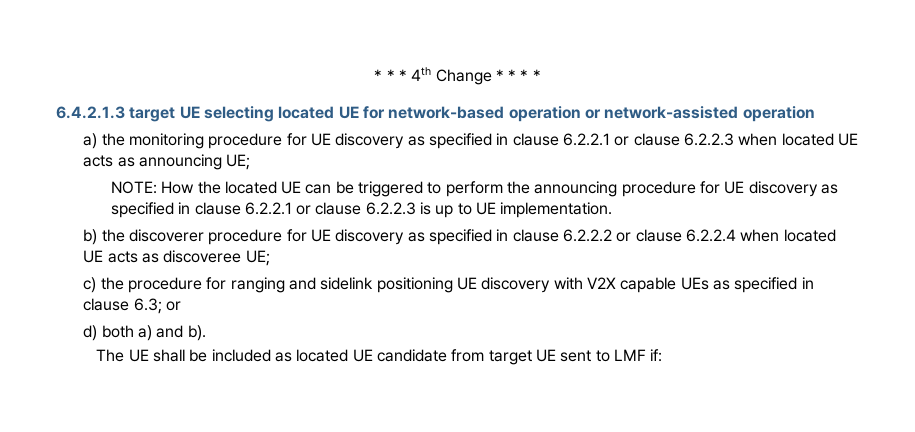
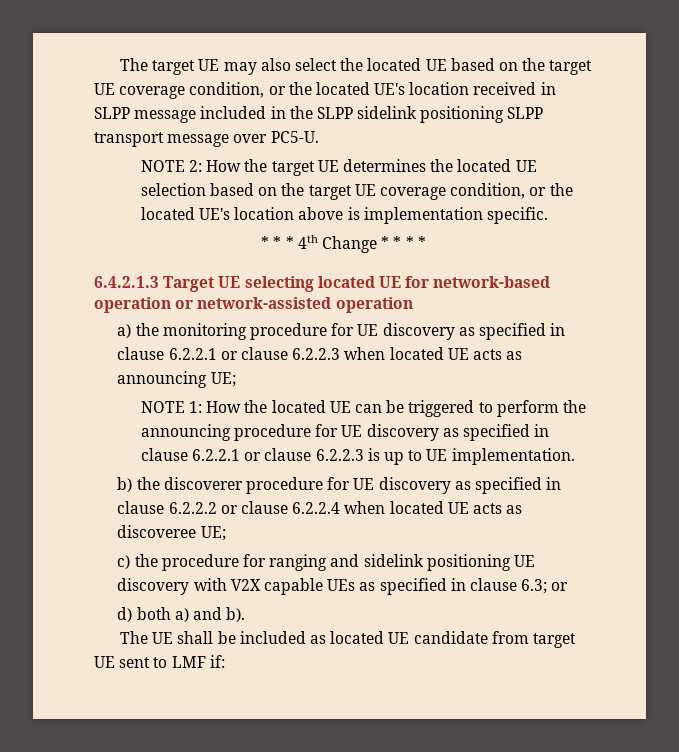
+ The target UE may also select the located UE based on the target UE coverage condition, or the located UE's location received in SLPP message included in the SLPP sidelink positioning SLPP transport message over PC5-U.
+ NOTE 2: How the target UE determines the located UE selection based on the target UE coverage condition, or the located UE's location above is implementation specific.
- 6.4.2.1.3 target UE selecting located UE for network-based operation or network-assisted operation
+ 6.4.2.1.3 Target UE selecting located UE for network-based operation or network-assisted operation
- NOTE: How the located UE can be triggered to perform the announcing procedure for UE discovery as specified in clause 6.2.2.1 or clause 6.2.2.3 is up to UE implementation.
+ NOTE 1: How the located UE can be triggered to perform the announcing procedure for UE discovery as specified in clause 6.2.2.1 or clause 6.2.2.3 is up to UE implementation.

